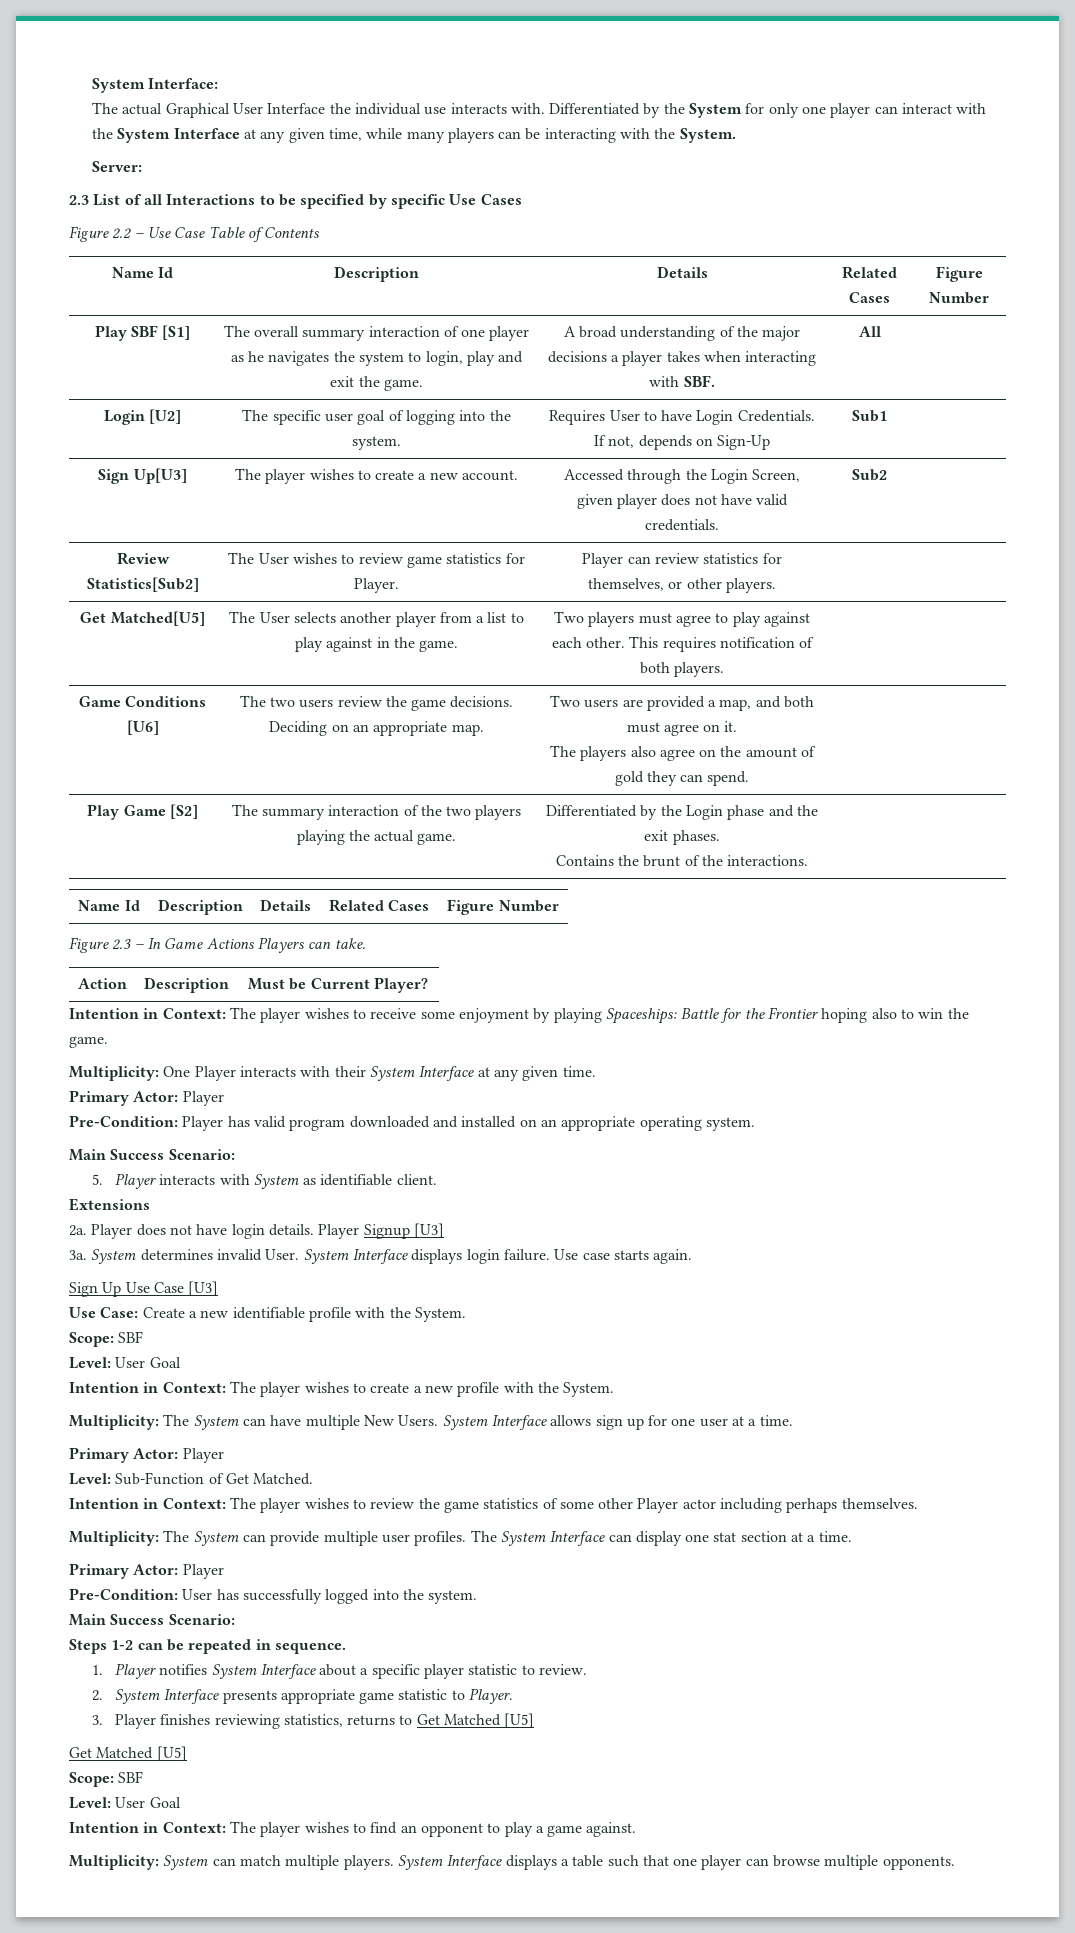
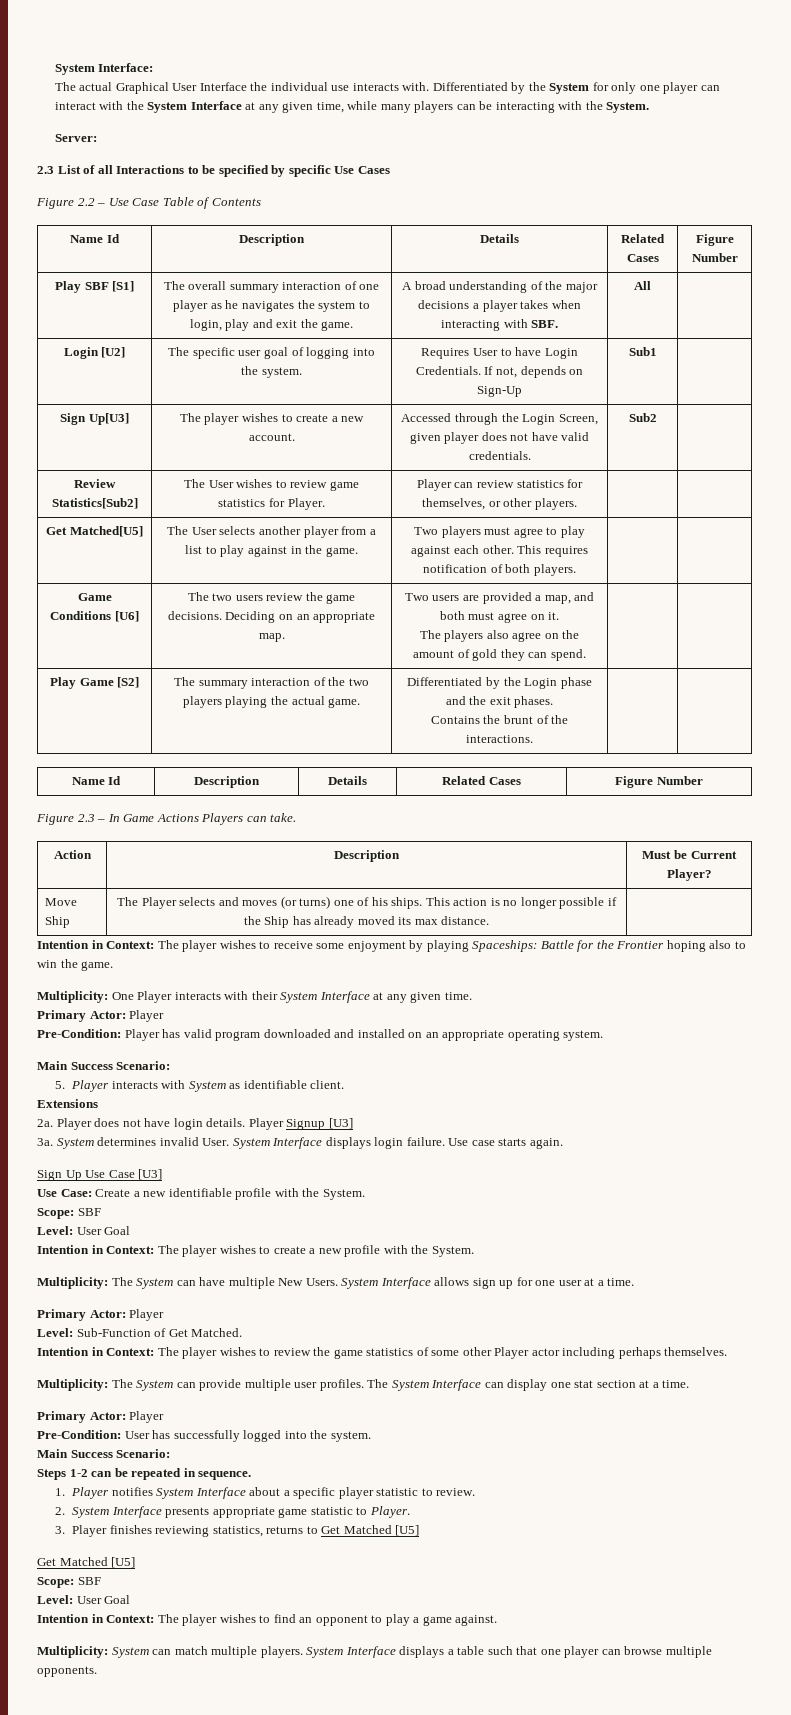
+ Move Ship | The Player selects and moves (or turns) one of his ships. This action is no longer possible if the Ship has already moved its max distance. |

